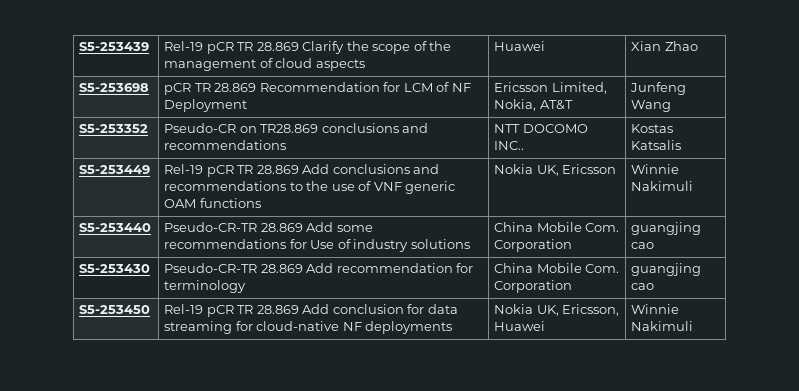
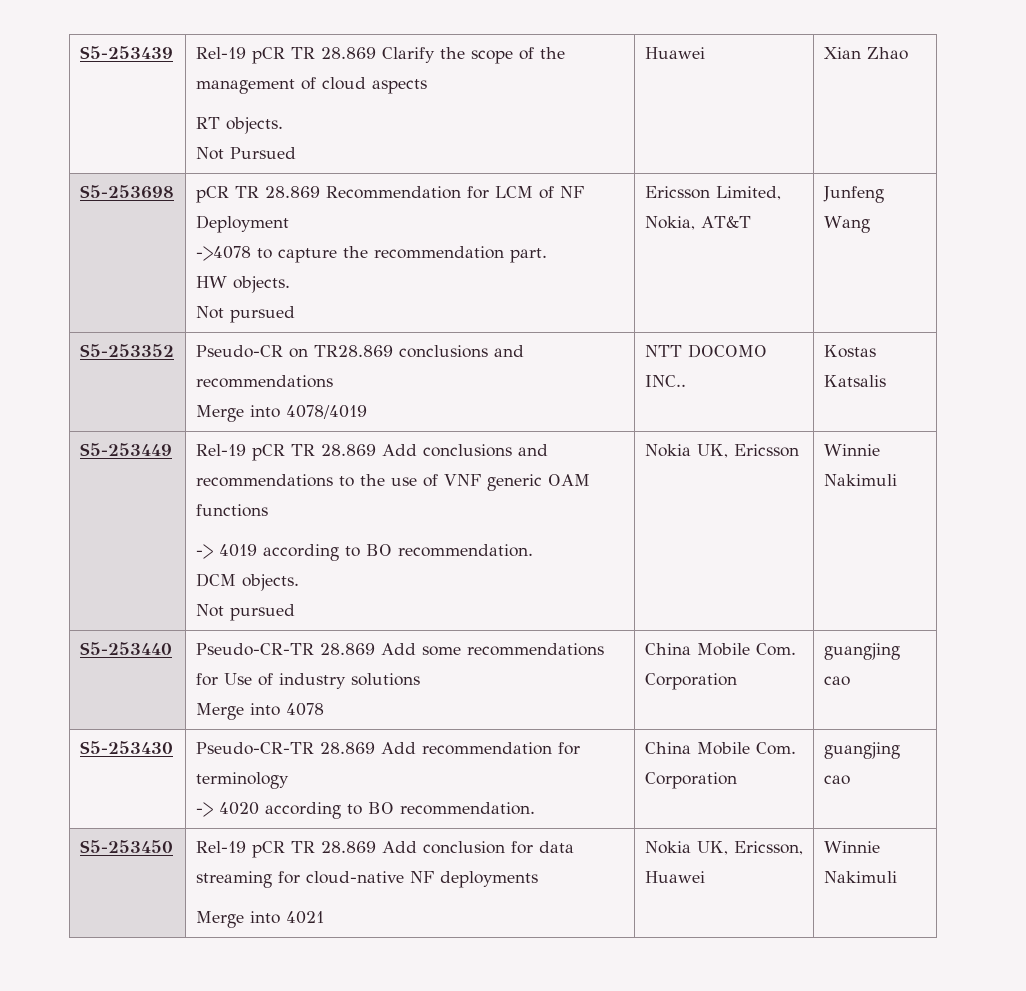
- S5-253439 | Rel-19 pCR TR 28.869 Clarify the scope of the management of cloud aspects | Huawei | Xian Zhao
+ S5-253439 | Rel-19 pCR TR 28.869 Clarify the scope of the management of cloud aspects
+ RT objects.
+ Not Pursued | Huawei | Xian Zhao
- S5-253698 | pCR TR 28.869 Recommendation for LCM of NF Deployment | Ericsson Limited, Nokia, AT&T | Junfeng Wang
+ S5-253698 | pCR TR 28.869 Recommendation for LCM of NF Deployment
+ ->4078 to capture the recommendation part.
+ HW objects.
+ Not pursued | Ericsson Limited, Nokia, AT&T | Junfeng Wang
- S5-253352 | Pseudo-CR on TR28.869 conclusions and recommendations | NTT DOCOMO INC.. | Kostas Katsalis
+ S5-253352 | Pseudo-CR on TR28.869 conclusions and recommendations
+ Merge into 4078/4019 | NTT DOCOMO INC.. | Kostas Katsalis
- S5-253449 | Rel-19 pCR TR 28.869 Add conclusions and recommendations to the use of VNF generic OAM functions | Nokia UK, Ericsson | Winnie Nakimuli
+ S5-253449 | Rel-19 pCR TR 28.869 Add conclusions and recommendations to the use of VNF generic OAM functions
+ -> 4019 according to BO recommendation.
+ DCM objects.
+ Not pursued | Nokia UK, Ericsson | Winnie Nakimuli
- S5-253440 | Pseudo-CR-TR 28.869 Add some recommendations for Use of industry solutions | China Mobile Com. Corporation | guangjing cao
+ S5-253440 | Pseudo-CR-TR 28.869 Add some recommendations for Use of industry solutions
+ Merge into 4078 | China Mobile Com. Corporation | guangjing cao
- S5-253430 | Pseudo-CR-TR 28.869 Add recommendation for terminology | China Mobile Com. Corporation | guangjing cao
+ S5-253430 | Pseudo-CR-TR 28.869 Add recommendation for terminology
+ -> 4020 according to BO recommendation. | China Mobile Com. Corporation | guangjing cao
- S5-253450 | Rel-19 pCR TR 28.869 Add conclusion for data streaming for cloud-native NF deployments | Nokia UK, Ericsson, Huawei | Winnie Nakimuli
+ S5-253450 | Rel-19 pCR TR 28.869 Add conclusion for data streaming for cloud-native NF deployments
+ Merge into 4021 | Nokia UK, Ericsson, Huawei | Winnie Nakimuli

